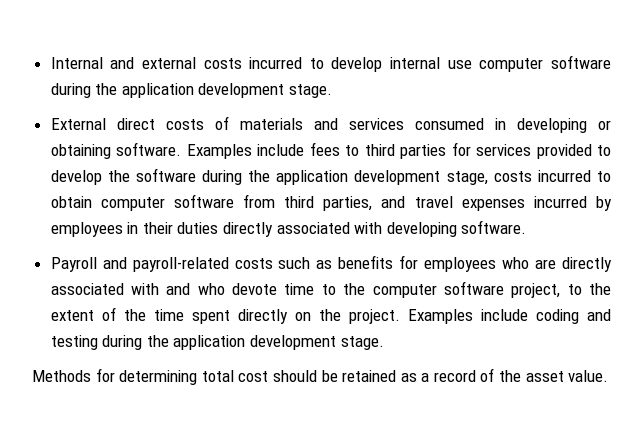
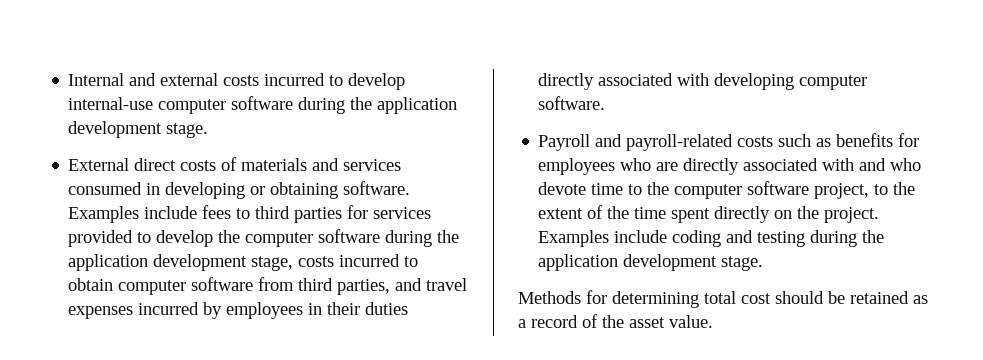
- Internal and external costs incurred to develop internal use computer software during the application development stage.
+ Internal and external costs incurred to develop internal-use computer software during the application development stage.
- Examples include fees to third parties for services provided to develop the software during the application development stage, costs incurred to obtain computer software from third parties, and travel expenses incurred by employees in their duties directly associated with developing software.
+ Examples include fees to third parties for services provided to develop the computer software during the application development stage, costs incurred to obtain computer software from third parties, and travel expenses incurred by employees in their duties directly associated with developing computer software.

